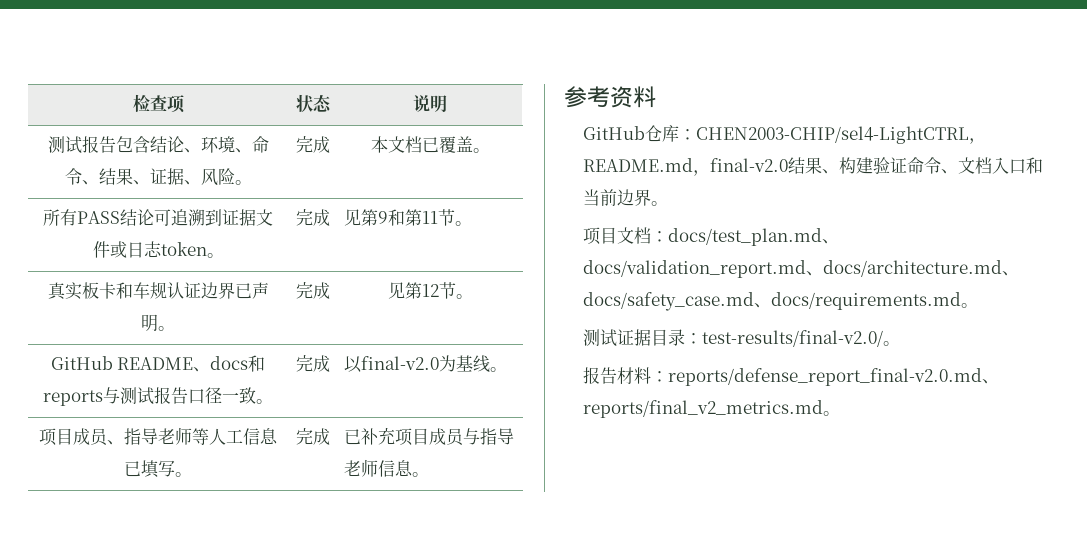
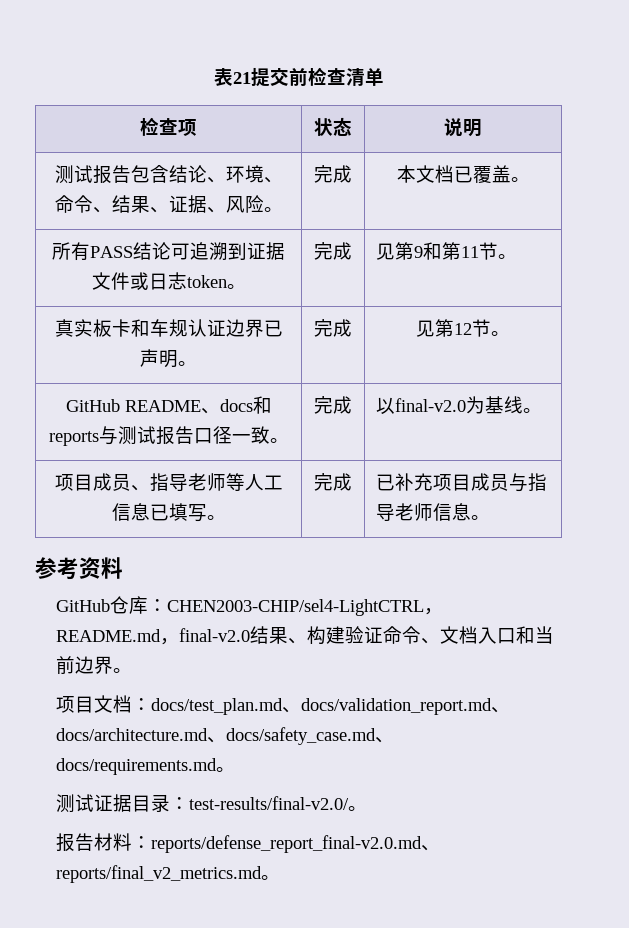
+ 表21提交前检查清单

